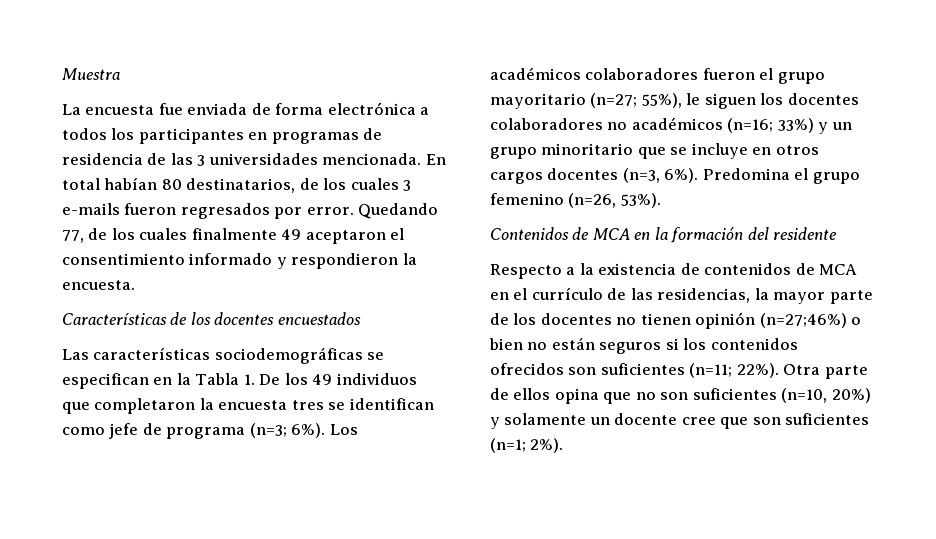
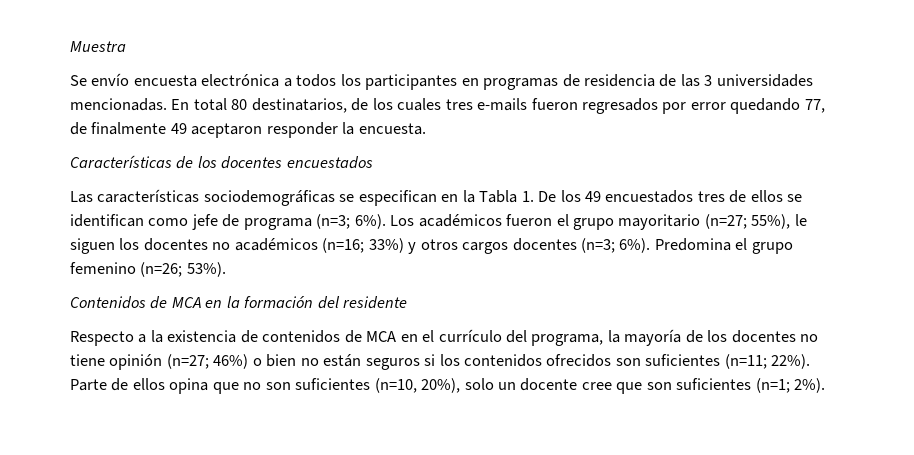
- La encuesta fue enviada de forma electrónica a todos los participantes en programas de residencia de las 3 universidades mencionada.
+ Se envío encuesta electrónica a todos los participantes en programas de residencia de las 3 universidades mencionadas.
- En total habían 80 destinatarios, de los cuales 3 e-mails fueron regresados por error. Quedando 77, de los cuales finalmente 49 aceptaron el consentimiento informado y respondieron la encuesta.
+ En total 80 destinatarios, de los cuales tres e-mails fueron regresados por error quedando 77, de finalmente 49 aceptaron responder la encuesta.
- Las características sociodemográficas se especifican en la Tabla 1. De los 49 individuos que completaron la encuesta tres se identifican como jefe de programa (n=3; 6%).
+ Las características sociodemográficas se especifican en la Tabla 1. De los 49 encuestados tres de ellos se identifican como jefe de programa (n=3; 6%).
- Los académicos colaboradores fueron el grupo mayoritario (n=27; 55%), le siguen los docentes colaboradores no académicos (n=16; 33%) y un grupo minoritario que se incluye en otros cargos docentes (n=3, 6%).
+ Los académicos fueron el grupo mayoritario (n=27; 55%), le siguen los docentes no académicos (n=16; 33%) y otros cargos docentes (n=3; 6%).
- Predomina el grupo femenino (n=26, 53%).
+ Predomina el grupo femenino (n=26; 53%).
- Respecto a la existencia de contenidos de MCA en el currículo de las residencias, la mayor parte de los docentes no tienen opinión (n=27;46%) o bien no están seguros si los contenidos ofrecidos son suficientes (n=11; 22%).
+ Respecto a la existencia de contenidos de MCA en el currículo del programa, la mayoría de los docentes no tiene opinión (n=27; 46%) o bien no están seguros si los contenidos ofrecidos son suficientes (n=11; 22%).
- Otra parte de ellos opina que no son suficientes (n=10, 20%) y solamente un docente cree que son suficientes (n=1; 2%).
+ Parte de ellos opina que no son suficientes (n=10, 20%), solo un docente cree que son suficientes (n=1; 2%).

